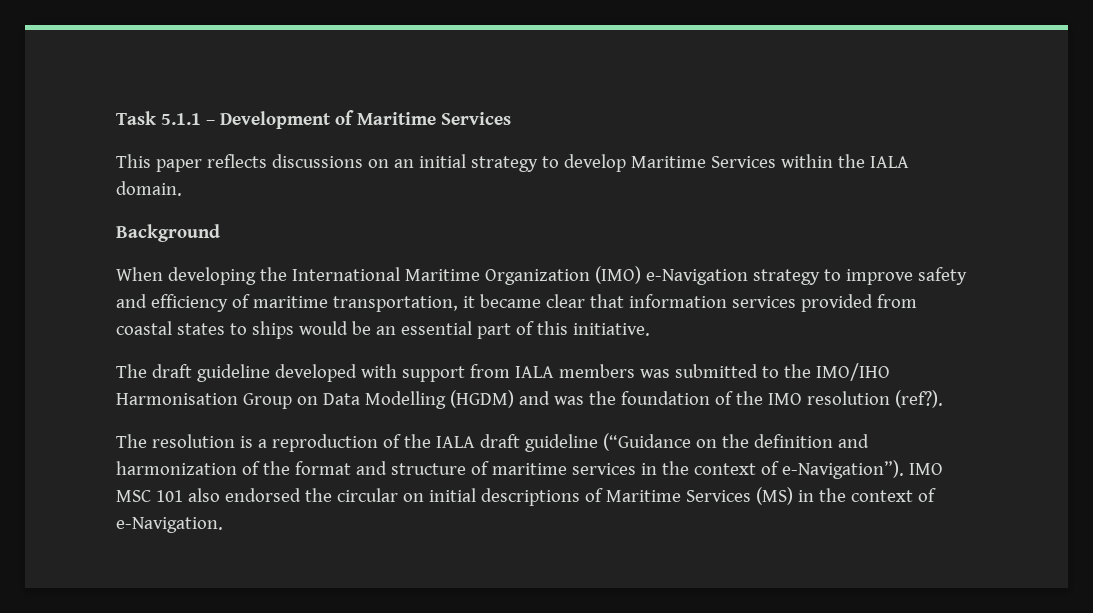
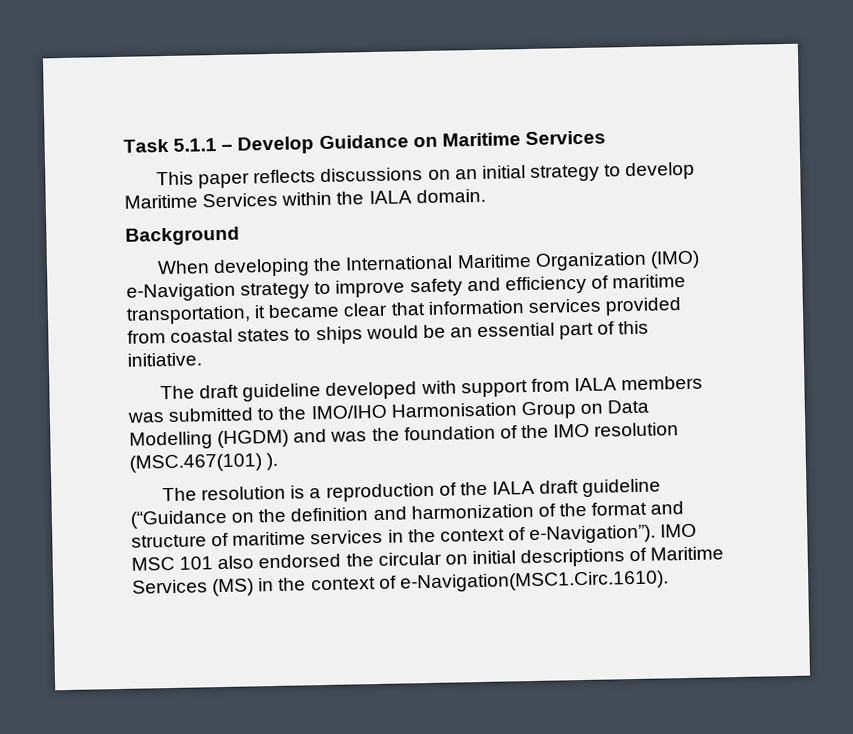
- Task 5.1.1 – Development of Maritime Services
+ Task 5.1.1 – Develop Guidance on Maritime Services
- The draft guideline developed with support from IALA members was submitted to the IMO/IHO Harmonisation Group on Data Modelling (HGDM) and was the foundation of the IMO resolution (ref?).
+ The draft guideline developed with support from IALA members was submitted to the IMO/IHO Harmonisation Group on Data Modelling (HGDM) and was the foundation of the IMO resolution (MSC.467(101) ).
- IMO MSC 101 also endorsed the circular on initial descriptions of Maritime Services (MS) in the context of e-Navigation.
+ IMO MSC 101 also endorsed the circular on initial descriptions of Maritime Services (MS) in the context of e-Navigation(MSC1.Circ.1610).

